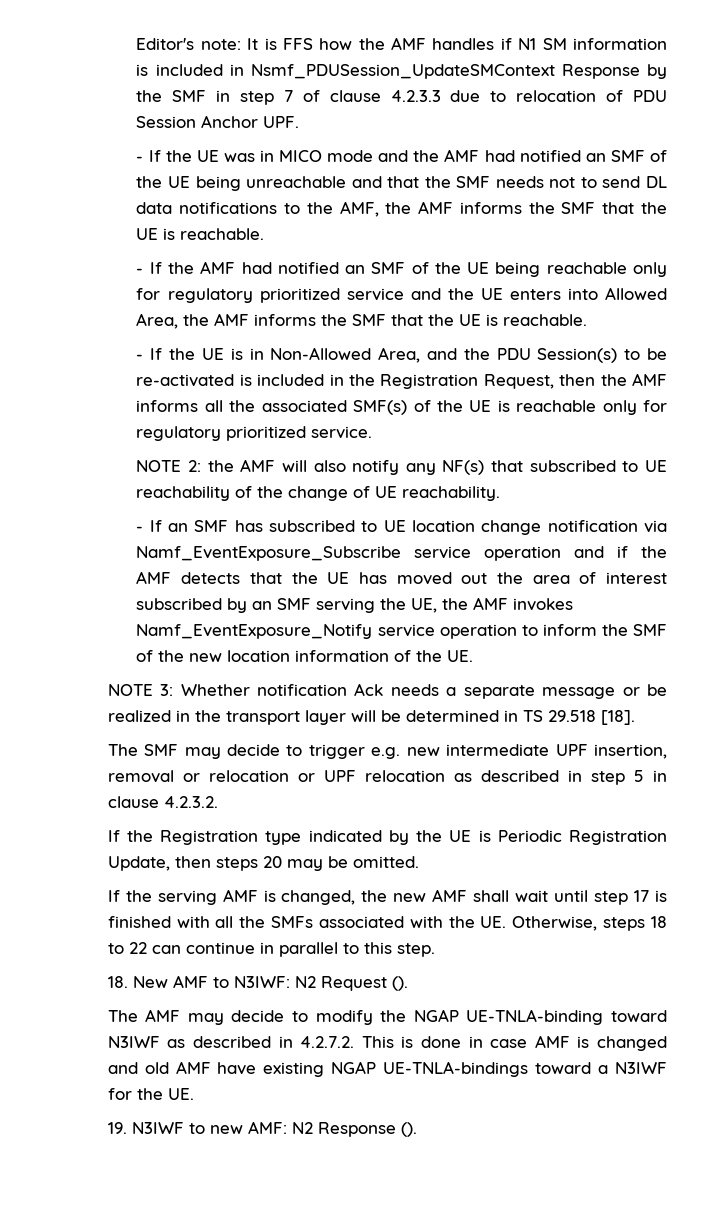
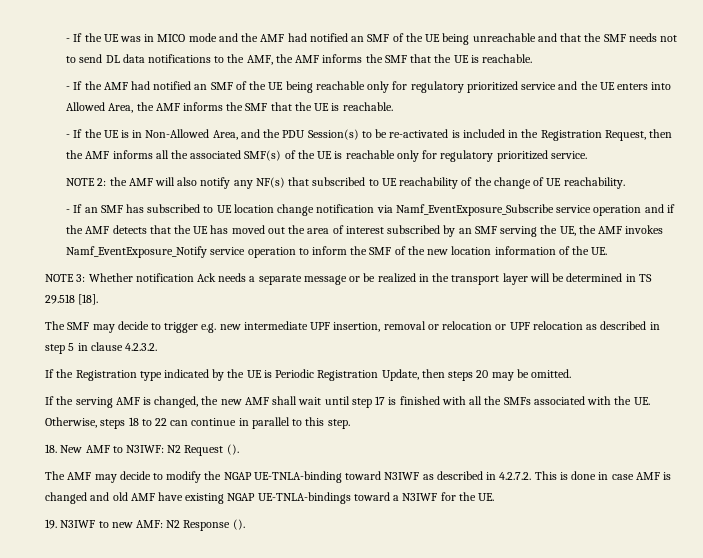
- Editor's note: It is FFS how the AMF handles if N1 SM information is included in Nsmf_PDUSession_UpdateSMContext Response by the SMF in step 7 of clause 4.2.3.3 due to relocation of PDU Session Anchor UPF.

